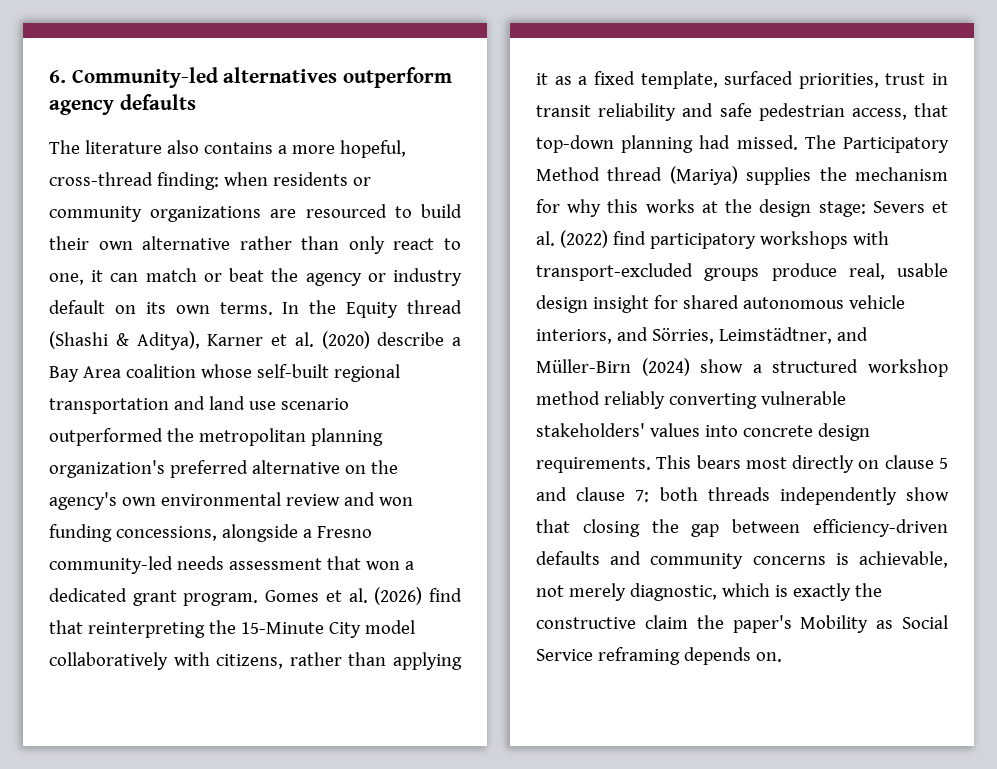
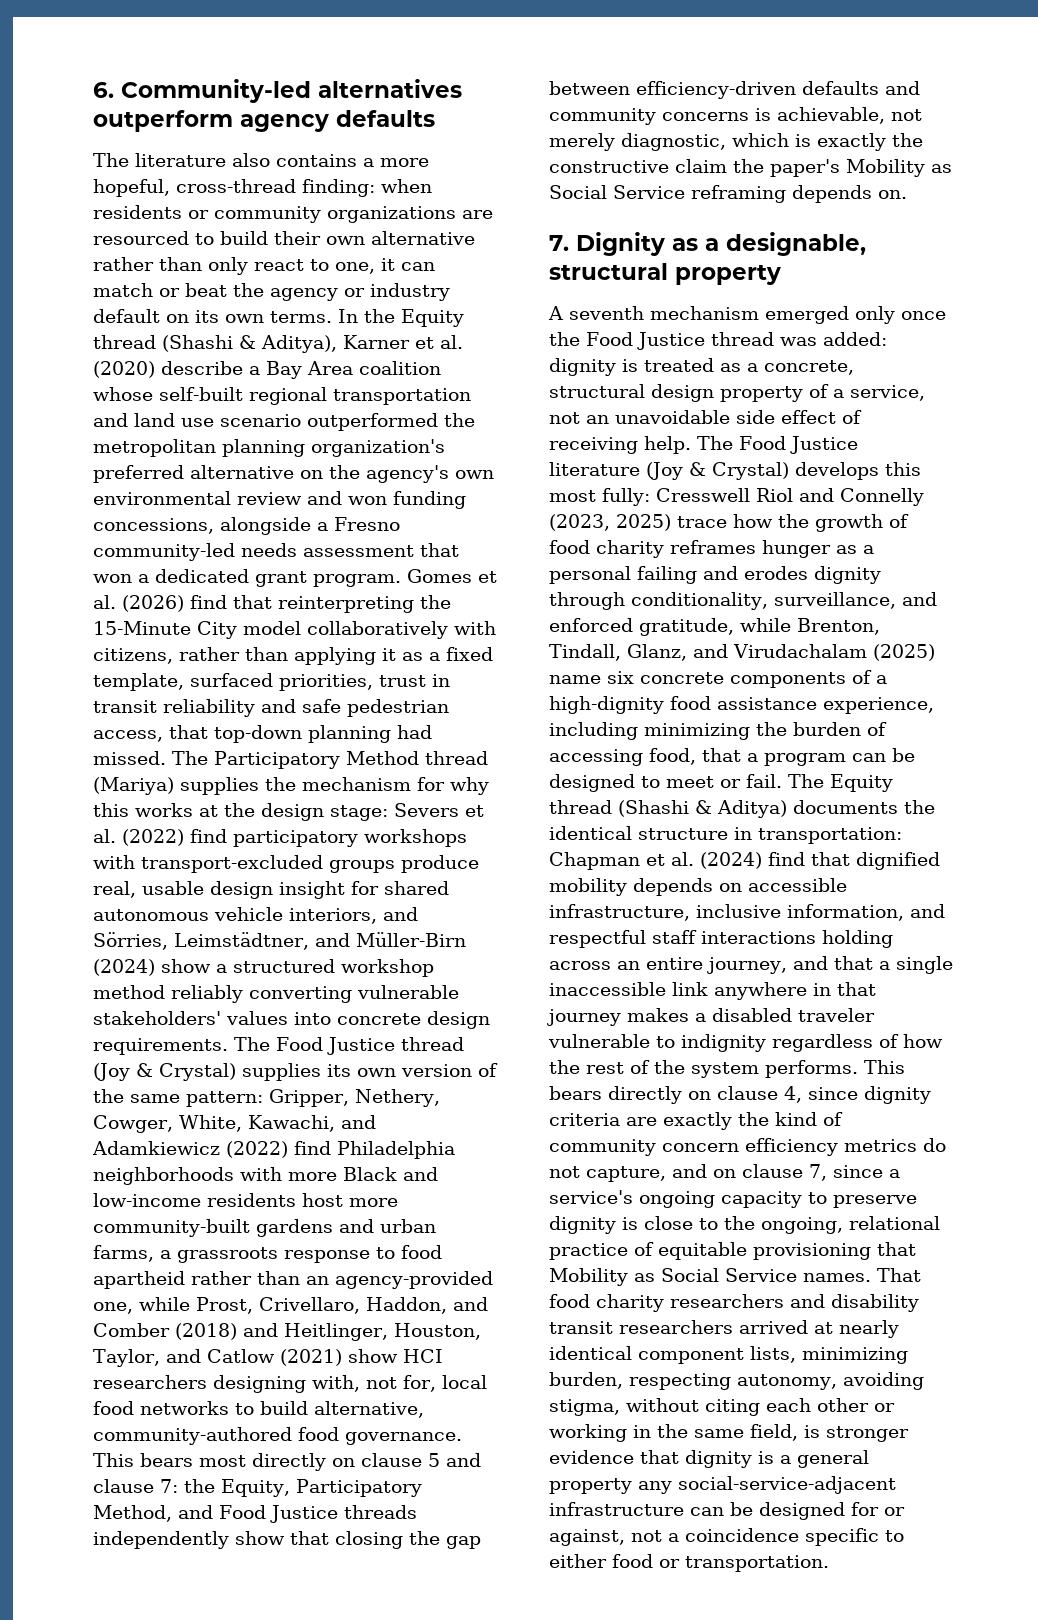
+ The Food Justice thread (Joy & Crystal) supplies its own version of the same pattern: Gripper, Nethery, Cowger, White, Kawachi, and Adamkiewicz (2022) find Philadelphia neighborhoods with more Black and low-income residents host more community-built gardens and urban farms, a grassroots response to food apartheid rather than an agency-provided one, while Prost, Crivellaro, Haddon, and Comber (2018) and Heitlinger, Houston, Taylor, and Catlow (2021) show HCI researchers designing with, not for, local food networks to build alternative, community-authored food governance.
- This bears most directly on clause 5 and clause 7: both threads independently show that closing the gap between efficiency-driven defaults and community concerns is achievable, not merely diagnostic, which is exactly the constructive claim the paper's Mobility as Social Service reframing depends on.
+ This bears most directly on clause 5 and clause 7: the Equity, Participatory Method, and Food Justice threads independently show that closing the gap between efficiency-driven defaults and community concerns is achievable, not merely diagnostic, which is exactly the constructive claim the paper's Mobility as Social Service reframing depends on.
+ 7. Dignity as a designable, structural property
+ A seventh mechanism emerged only once the Food Justice thread was added: dignity is treated as a concrete, structural design property of a service, not an unavoidable side effect of receiving help. The Food Justice literature (Joy & Crystal) develops this most fully: Cresswell Riol and Connelly (2023, 2025) trace how the growth of food charity reframes hunger as a personal failing and erodes dignity through conditionality, surveillance, and enforced gratitude, while Brenton, Tindall, Glanz, and Virudachalam (2025) name six concrete components of a high-dignity food assistance experience, including minimizing the burden of accessing food, that a program can be designed to meet or fail. The Equity thread (Shashi & Aditya) documents the identical structure in transportation: Chapman et al. (2024) find that dignified mobility depends on accessible infrastructure, inclusive information, and respectful staff interactions holding across an entire journey, and that a single inaccessible link anywhere in that journey makes a disabled traveler vulnerable to indignity regardless of how the rest of the system performs. This bears directly on clause 4, since dignity criteria are exactly the kind of community concern efficiency metrics do not capture, and on clause 7, since a service's ongoing capacity to preserve dignity is close to the ongoing, relational practice of equitable provisioning that Mobility as Social Service names. That food charity researchers and disability transit researchers arrived at nearly identical component lists, minimizing burden, respecting autonomy, avoiding stigma, without citing each other or working in the same field, is stronger evidence that dignity is a general property any social-service-adjacent infrastructure can be designed for or against, not a coincidence specific to either food or transportation.

